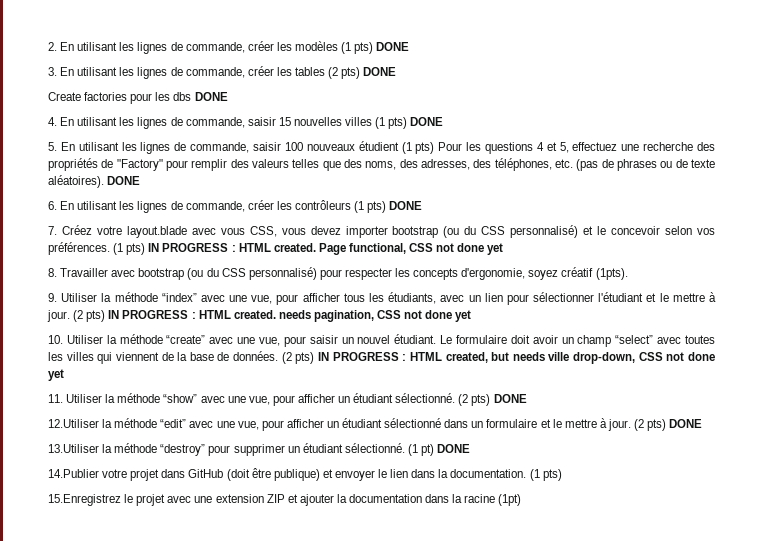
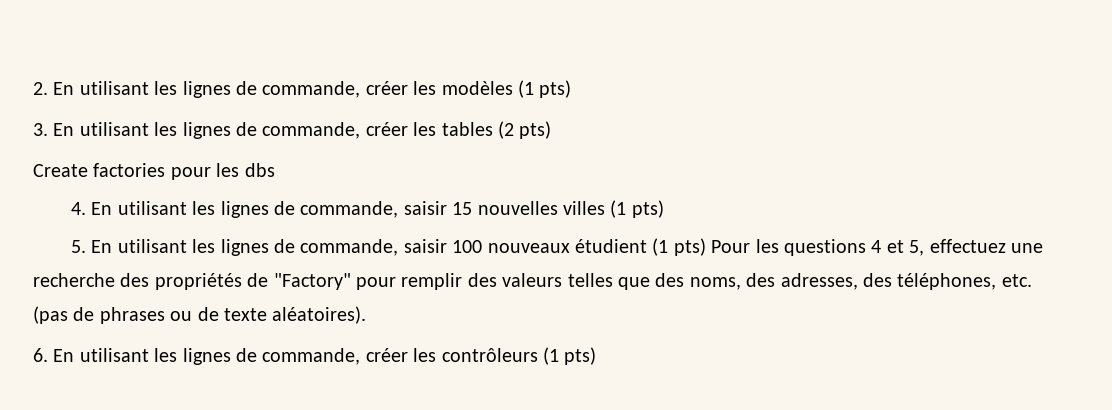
- 2. En utilisant les lignes de commande, créer les modèles (1 pts) DONE
+ 2. En utilisant les lignes de commande, créer les modèles (1 pts)
- 3. En utilisant les lignes de commande, créer les tables (2 pts) DONE
+ 3. En utilisant les lignes de commande, créer les tables (2 pts)
- Create factories pour les dbs DONE
+ Create factories pour les dbs
- 4. En utilisant les lignes de commande, saisir 15 nouvelles villes (1 pts) DONE
+ 4. En utilisant les lignes de commande, saisir 15 nouvelles villes (1 pts)
- 5. En utilisant les lignes de commande, saisir 100 nouveaux étudient (1 pts) Pour les questions 4 et 5, effectuez une recherche des propriétés de "Factory" pour remplir des valeurs telles que des noms, des adresses, des téléphones, etc. (pas de phrases ou de texte aléatoires). DONE
+ 5. En utilisant les lignes de commande, saisir 100 nouveaux étudient (1 pts) Pour les questions 4 et 5, effectuez une recherche des propriétés de "Factory" pour remplir des valeurs telles que des noms, des adresses, des téléphones, etc. (pas de phrases ou de texte aléatoires).
- 6. En utilisant les lignes de commande, créer les contrôleurs (1 pts) DONE
- 7. Créez votre layout.blade avec vous CSS, vous devez importer bootstrap (ou du CSS personnalisé) et le concevoir selon vos préférences. (1 pts) IN PROGRESS : HTML created. Page functional, CSS not done yet
- 8. Travailler avec bootstrap (ou du CSS personnalisé) pour respecter les concepts d'ergonomie, soyez créatif (1pts).
- 9. Utiliser la méthode “index” avec une vue, pour afficher tous les étudiants, avec un lien pour sélectionner l'étudiant et le mettre à jour. (2 pts) IN PROGRESS : HTML created. needs pagination, CSS not done yet
- 10. Utiliser la méthode “create” avec une vue, pour saisir un nouvel étudiant. Le formulaire doit avoir un champ “select” avec toutes les villes qui viennent de la base de données. (2 pts) IN PROGRESS : HTML created, but needs ville drop-down, CSS not done yet
- 11. Utiliser la méthode “show” avec une vue, pour afficher un étudiant sélectionné. (2 pts) DONE
- 12.Utiliser la méthode “edit” avec une vue, pour afficher un étudiant sélectionné dans un formulaire et le mettre à jour. (2 pts) DONE
- 13.Utiliser la méthode “destroy” pour supprimer un étudiant sélectionné. (1 pt) DONE
- 14.Publier votre projet dans GitHub (doit être publique) et envoyer le lien dans la documentation. (1 pts)
- 15.Enregistrez le projet avec une extension ZIP et ajouter la documentation dans la racine (1pt)
+ 6. En utilisant les lignes de commande, créer les contrôleurs (1 pts)

